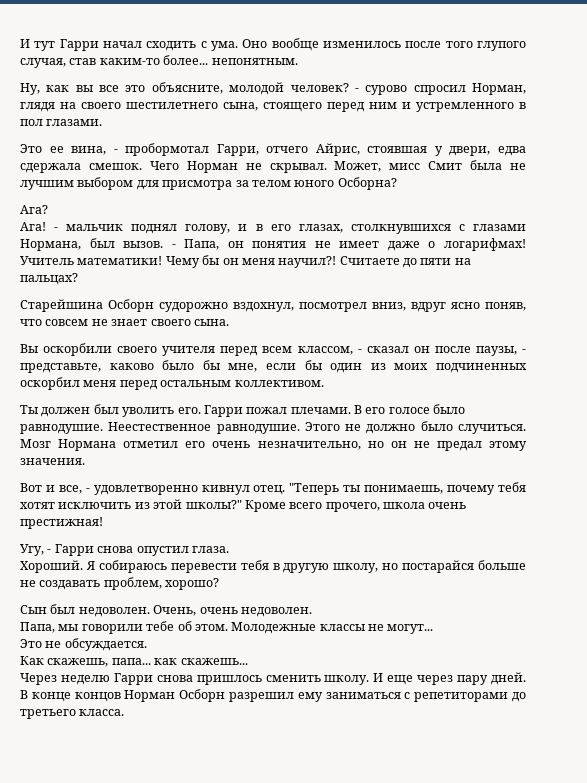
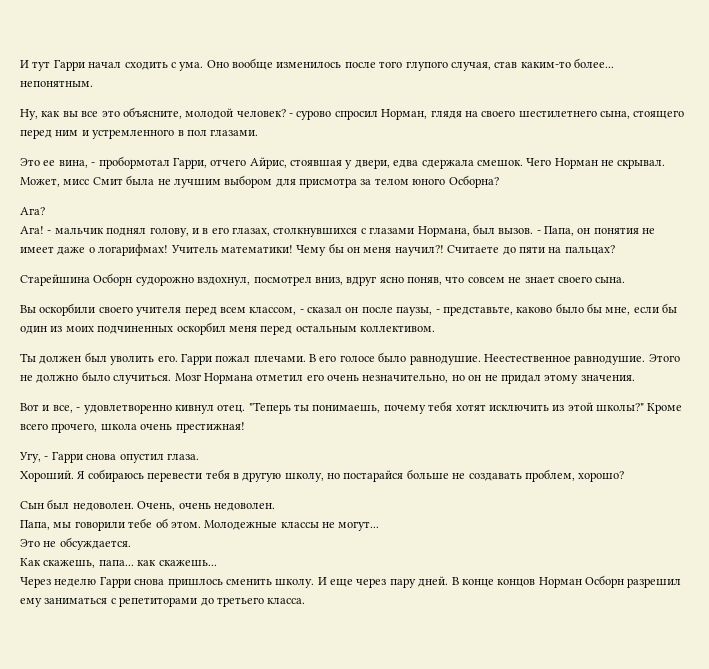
- Мозг Нормана отметил его очень незначительно, но он не предал этому значения.
+ Мозг Нормана отметил его очень незначительно, но он не придал этому значения.

